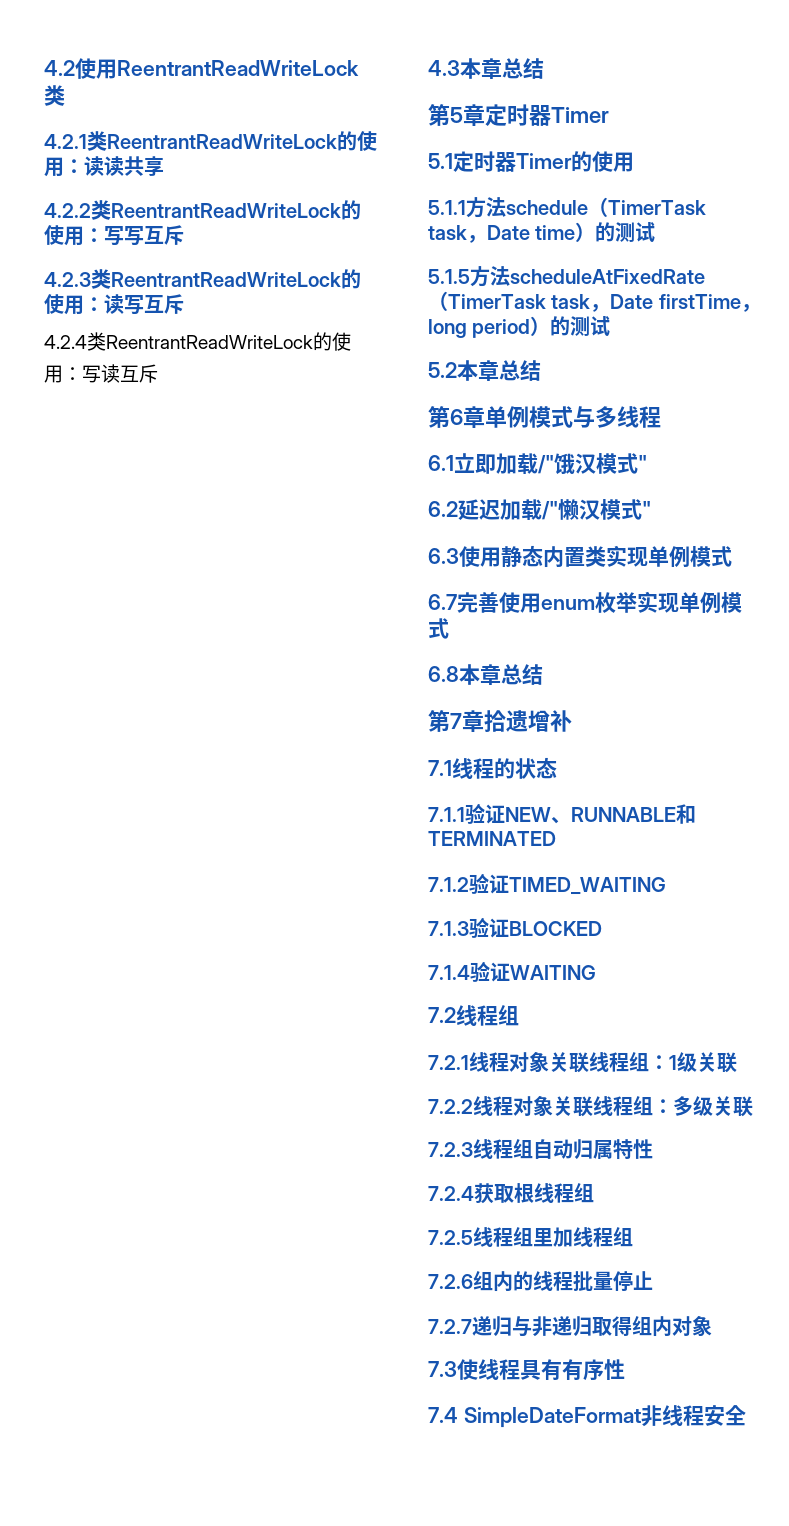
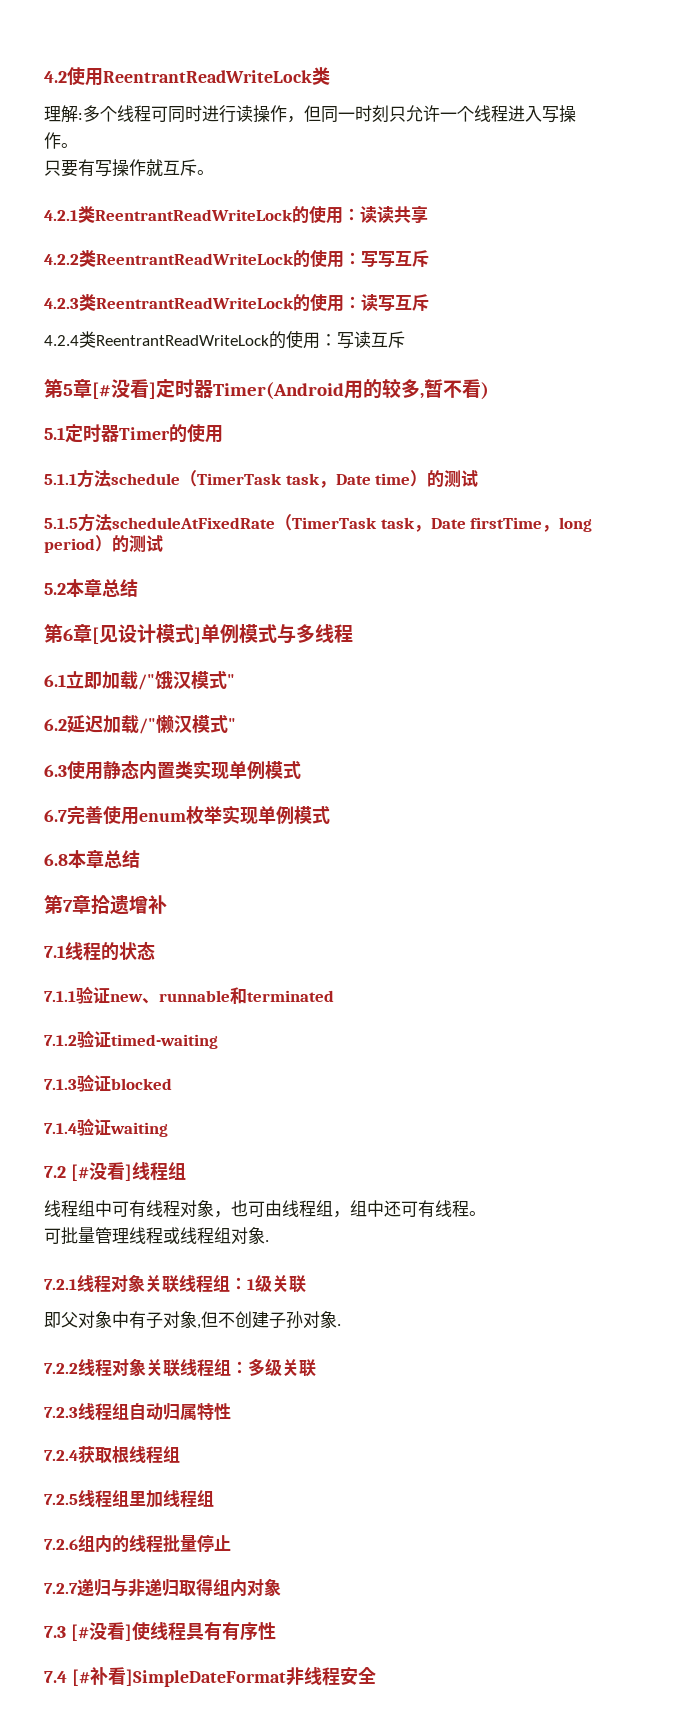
+ 理解:多个线程可同时进行读操作，但同一时刻只允许一个线程进入写操作。
+ 只要有写操作就互斥。
- 4.3本章总结
- 第5章定时器Timer
+ 第5章[#没看]定时器Timer(Android用的较多,暂不看)
- 第6章单例模式与多线程
+ 第6章[见设计模式]单例模式与多线程
- 7.1.1验证NEW、RUNNABLE和TERMINATED
+ 7.1.1验证new、runnable和terminated
- 7.1.2验证TIMED_WAITING
+ 7.1.2验证timed-waiting
- 7.1.3验证BLOCKED
+ 7.1.3验证blocked
- 7.1.4验证WAITING
+ 7.1.4验证waiting
- 7.2线程组
+ 7.2 [#没看]线程组
+ 线程组中可有线程对象，也可由线程组，组中还可有线程。
+ 可批量管理线程或线程组对象.
+ 即父对象中有子对象,但不创建子孙对象.
- 7.3使线程具有有序性
+ 7.3 [#没看]使线程具有有序性
- 7.4 SimpleDateFormat非线程安全
+ 7.4 [#补看]SimpleDateFormat非线程安全

